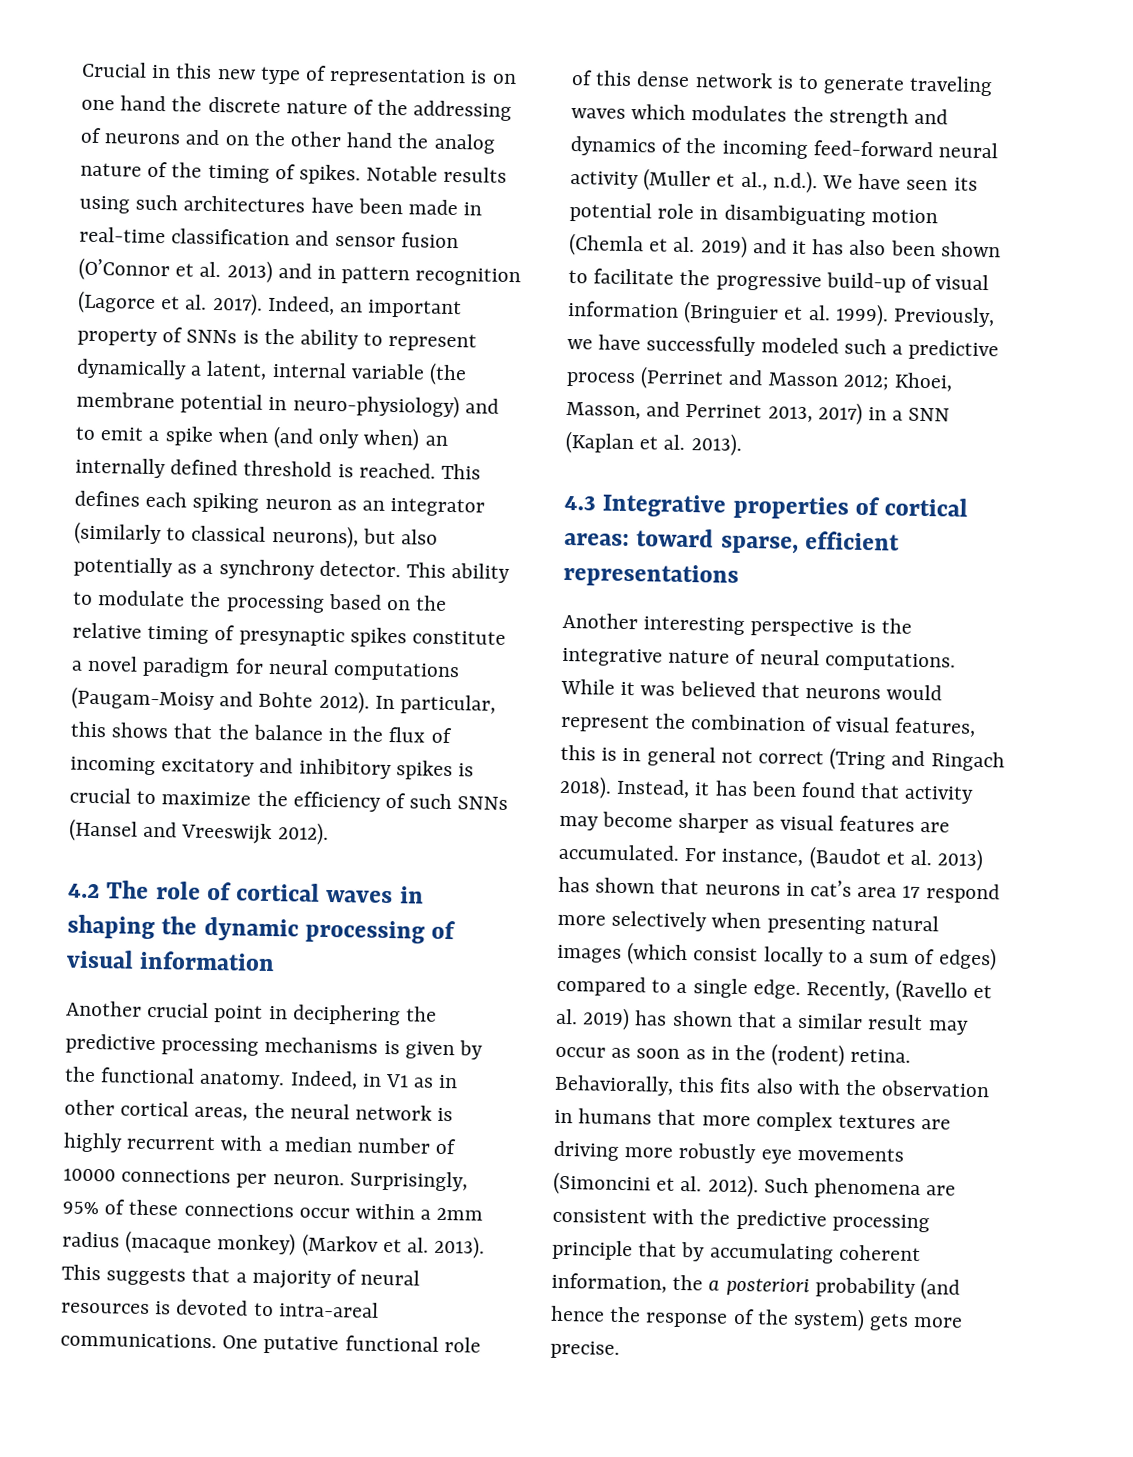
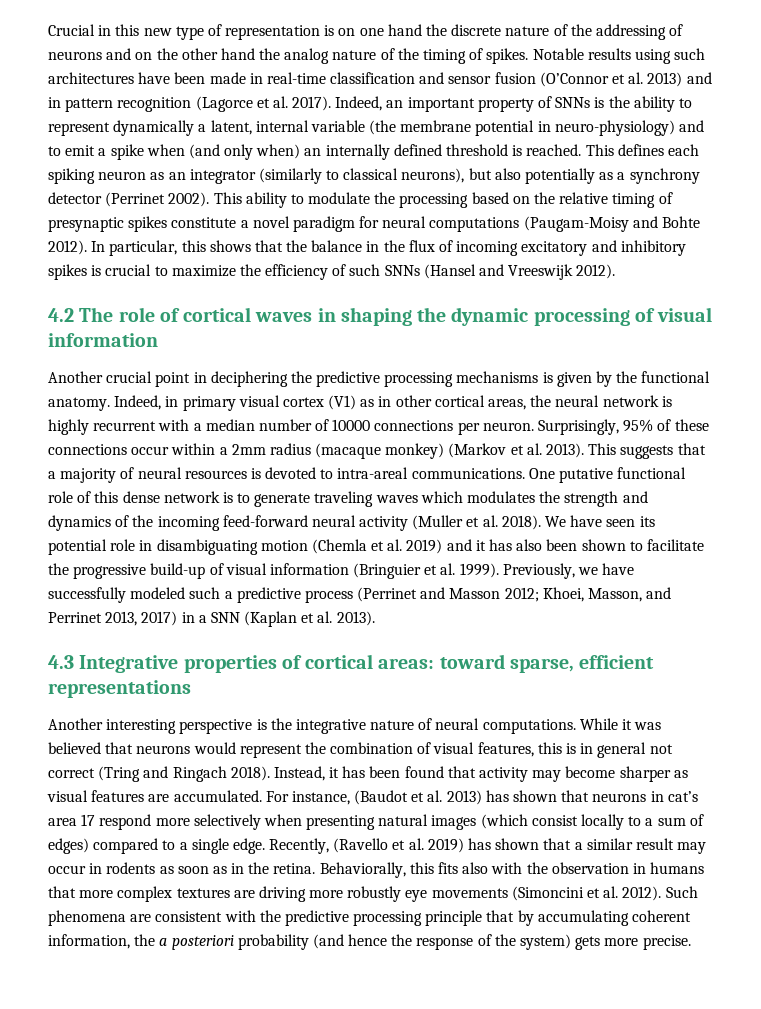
- This defines each spiking neuron as an integrator (similarly to classical neurons), but also potentially as a synchrony detector.
+ This defines each spiking neuron as an integrator (similarly to classical neurons), but also potentially as a synchrony detector (Perrinet 2002).
- Indeed, in V1 as in other cortical areas, the neural network is highly recurrent with a median number of 10000 connections per neuron.
+ Indeed, in primary visual cortex (V1) as in other cortical areas, the neural network is highly recurrent with a median number of 10000 connections per neuron.
- One putative functional role of this dense network is to generate traveling waves which modulates the strength and dynamics of the incoming feed-forward neural activity (Muller et al., n.d.). We have seen its potential role in disambiguating motion (Chemla et al. 2019) and it has also been shown to facilitate the progressive build-up of visual information (Bringuier et al. 1999).
+ One putative functional role of this dense network is to generate traveling waves which modulates the strength and dynamics of the incoming feed-forward neural activity (Muller et al. 2018). We have seen its potential role in disambiguating motion (Chemla et al. 2019) and it has also been shown to facilitate the progressive build-up of visual information (Bringuier et al. 1999).
- Recently, (Ravello et al. 2019) has shown that a similar result may occur as soon as in the (rodent) retina.
+ Recently, (Ravello et al. 2019) has shown that a similar result may occur in rodents as soon as in the retina.

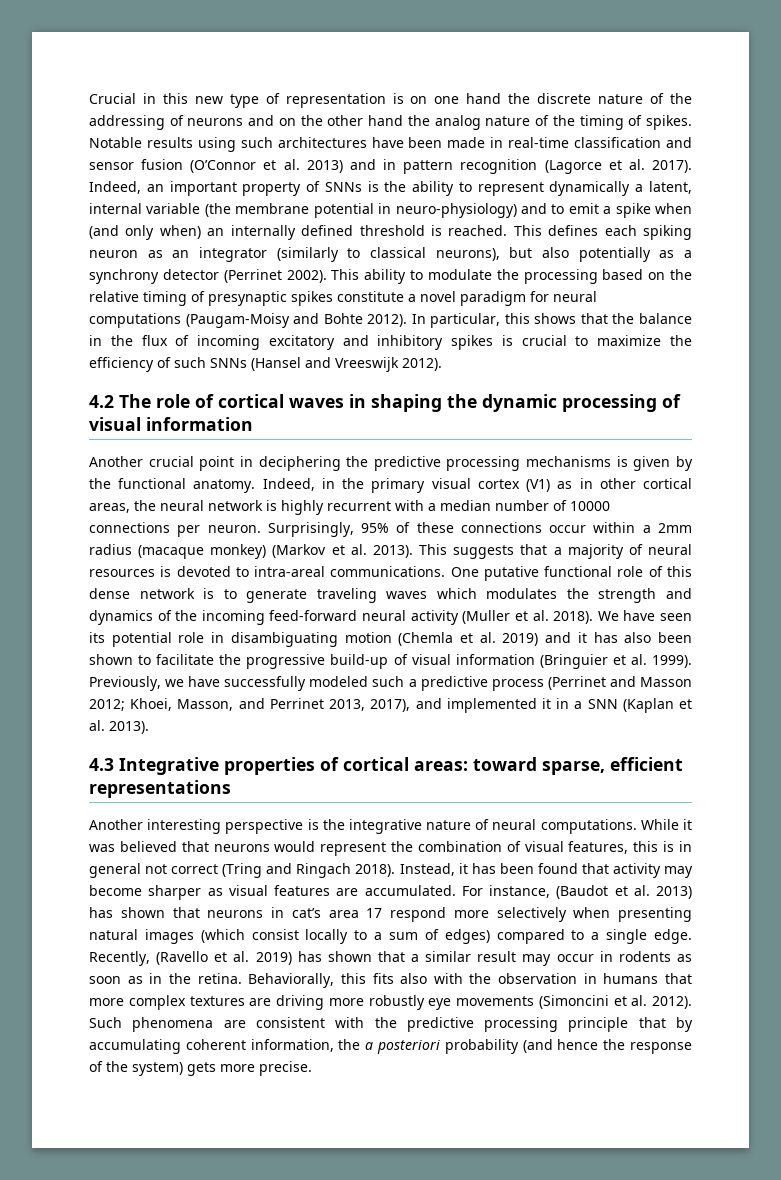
- Indeed, in primary visual cortex (V1) as in other cortical areas, the neural network is highly recurrent with a median number of 10000 connections per neuron.
+ Indeed, in the primary visual cortex (V1) as in other cortical areas, the neural network is highly recurrent with a median number of 10000 connections per neuron.
- Previously, we have successfully modeled such a predictive process (Perrinet and Masson 2012; Khoei, Masson, and Perrinet 2013, 2017) in a SNN (Kaplan et al. 2013).
+ Previously, we have successfully modeled such a predictive process (Perrinet and Masson 2012; Khoei, Masson, and Perrinet 2013, 2017), and implemented it in a SNN (Kaplan et al. 2013).

